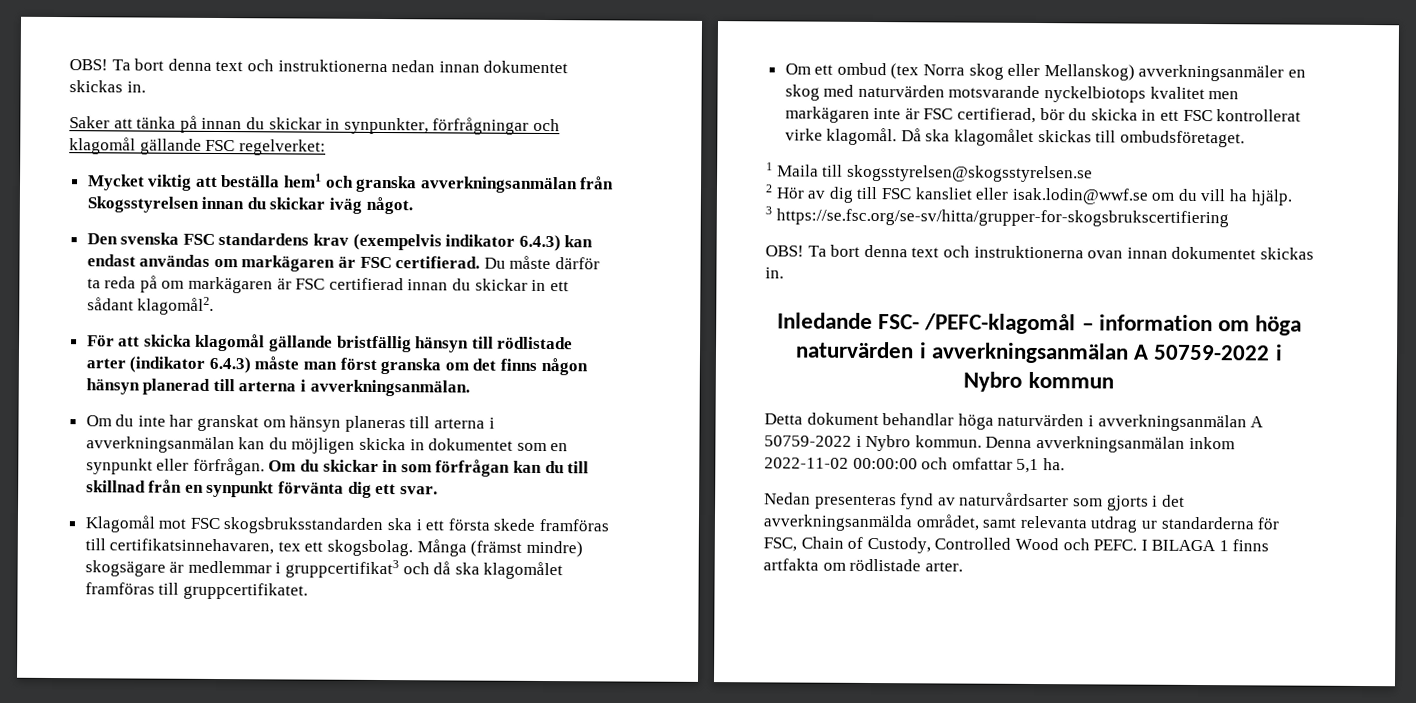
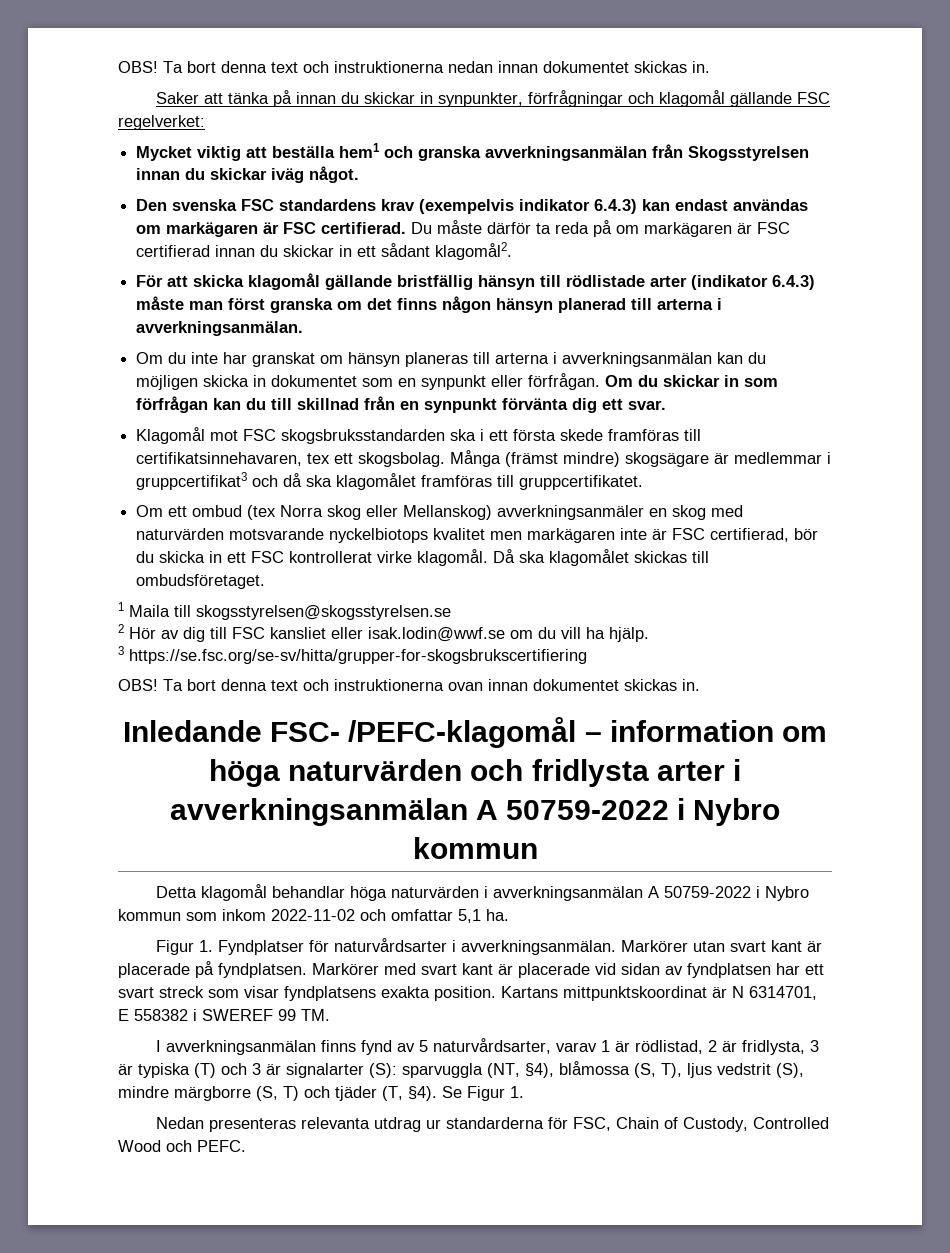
- Inledande FSC- /PEFC-klagomål – information om höga naturvärden i avverkningsanmälan A 50759-2022 i Nybro kommun
+ Inledande FSC- /PEFC-klagomål – information om höga naturvärden och fridlysta arter i avverkningsanmälan A 50759-2022 i Nybro kommun
- Detta dokument behandlar höga naturvärden i avverkningsanmälan A 50759-2022 i Nybro kommun. Denna avverkningsanmälan inkom 2022-11-02 00:00:00 och omfattar 5,1 ha.
+ Detta klagomål behandlar höga naturvärden i avverkningsanmälan A 50759-2022 i Nybro kommun som inkom 2022-11-02 och omfattar 5,1 ha.
- Nedan presenteras fynd av naturvårdsarter som gjorts i det avverkningsanmälda området, samt relevanta utdrag ur standarderna för FSC, Chain of Custody, Controlled Wood och PEFC. I BILAGA 1 finns artfakta om rödlistade arter.
+ Figur 1. Fyndplatser för naturvårdsarter i avverkningsanmälan. Markörer utan svart kant är placerade på fyndplatsen. Markörer med svart kant är placerade vid sidan av fyndplatsen har ett svart streck som visar fyndplatsens exakta position. Kartans mittpunktskoordinat är N 6314701, E 558382 i SWEREF 99 TM.
+ I avverkningsanmälan finns fynd av 5 naturvårdsarter, varav 1 är rödlistad, 2 är fridlysta, 3 är typiska (T) och 3 är signalarter (S): sparvuggla (NT, §4), blåmossa (S, T), ljus vedstrit (S), mindre märgborre (S, T) och tjäder (T, §4). Se Figur 1.
+ Nedan presenteras relevanta utdrag ur standarderna för FSC, Chain of Custody, Controlled Wood och PEFC.

